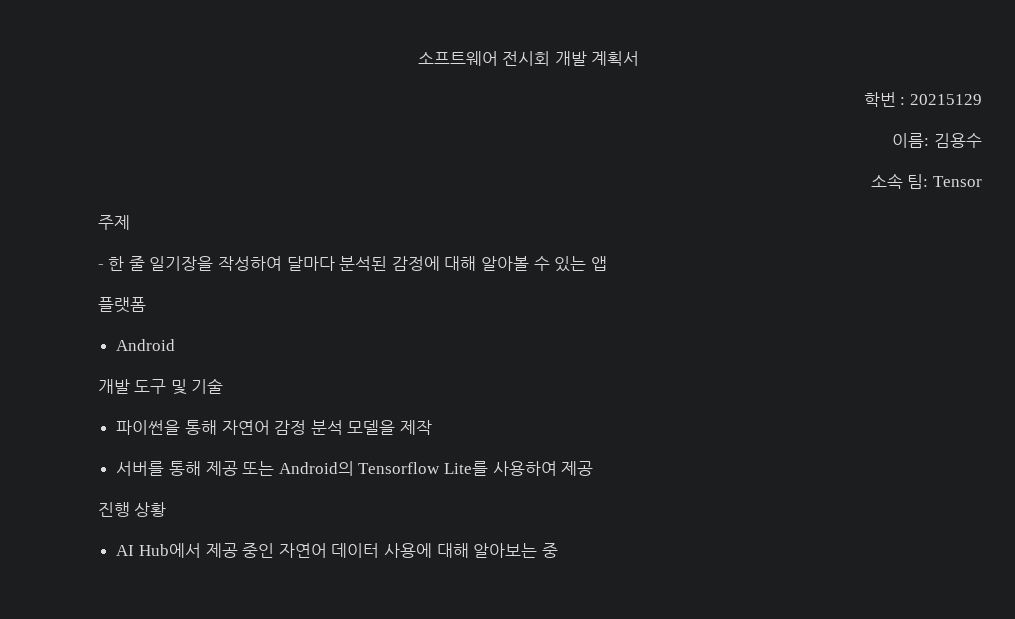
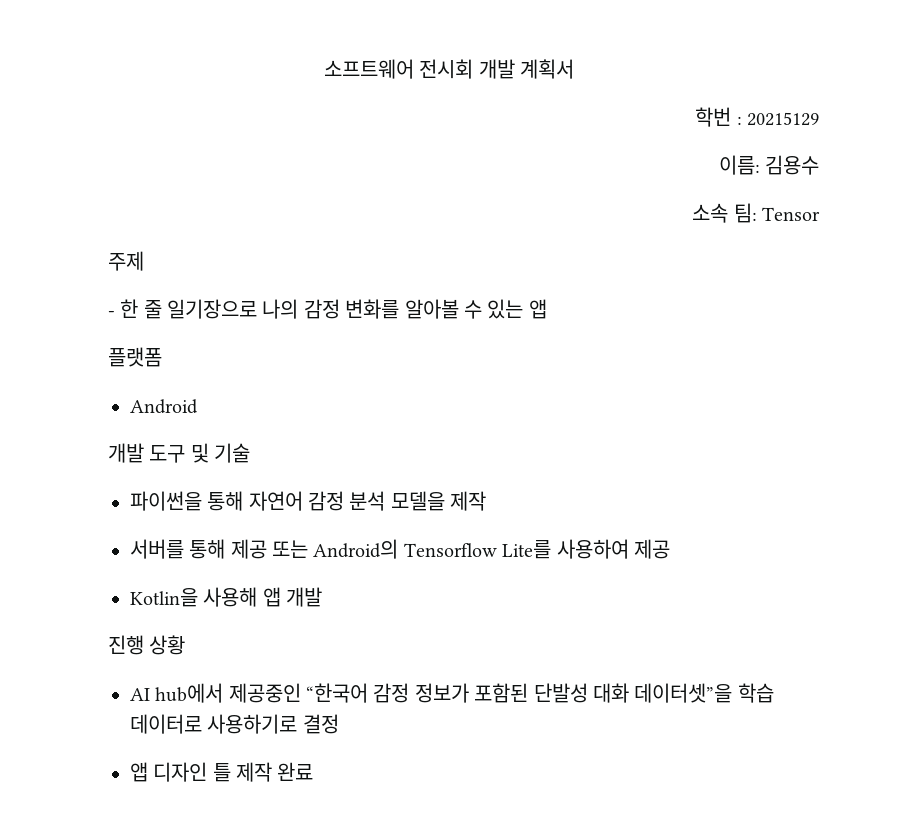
- - 한 줄 일기장을 작성하여 달마다 분석된 감정에 대해 알아볼 수 있는 앱
+ - 한 줄 일기장으로 나의 감정 변화를 알아볼 수 있는 앱
+ Kotlin을 사용해 앱 개발
- AI Hub에서 제공 중인 자연어 데이터 사용에 대해 알아보는 중
+ AI hub에서 제공중인 “한국어 감정 정보가 포함된 단발성 대화 데이터셋”을 학습 데이터로 사용하기로 결정
+ 앱 디자인 틀 제작 완료

